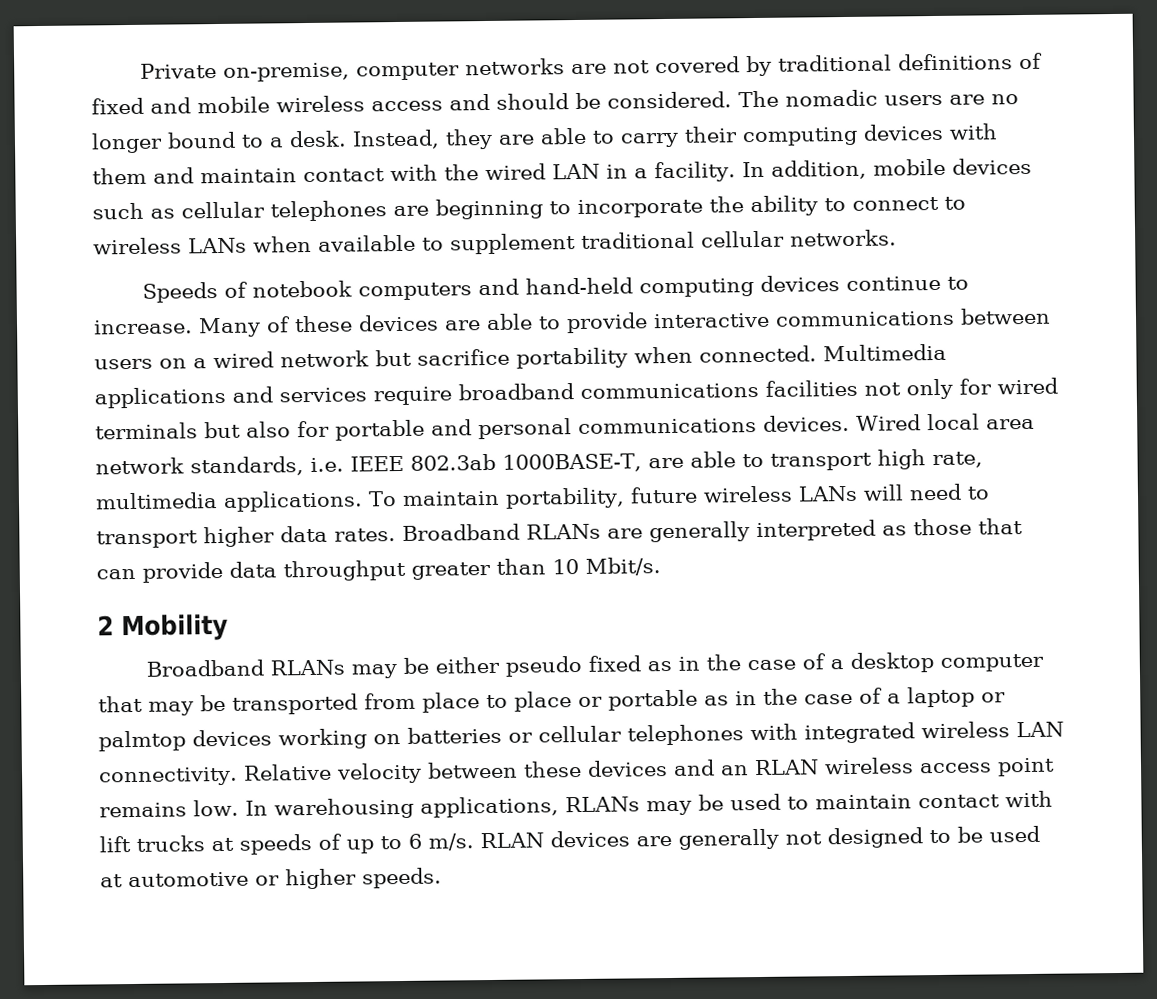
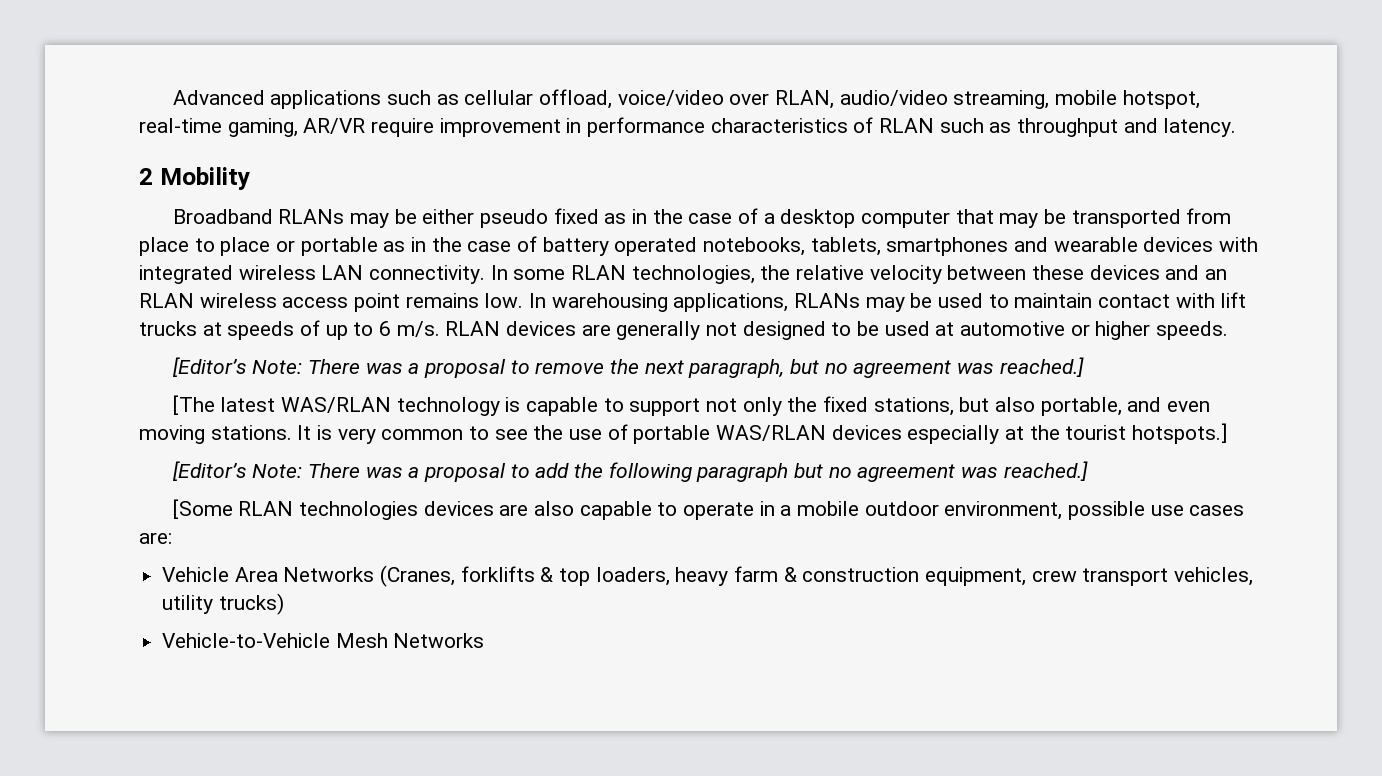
- Private on-premise, computer networks are not covered by traditional definitions of fixed and mobile wireless access and should be considered. The nomadic users are no longer bound to a desk. Instead, they are able to carry their computing devices with them and maintain contact with the wired LAN in a facility. In addition, mobile devices such as cellular telephones are beginning to incorporate the ability to connect to wireless LANs when available to supplement traditional cellular networks.
- Speeds of notebook computers and hand-held computing devices continue to increase. Many of these devices are able to provide interactive communications between users on a wired network but sacrifice portability when connected. Multimedia applications and services require broadband communications facilities not only for wired terminals but also for portable and personal communications devices. Wired local area network standards, i.e. IEEE 802.3ab 1000BASE-T, are able to transport high rate, multimedia applications. To maintain portability, future wireless LANs will need to transport higher data rates. Broadband RLANs are generally interpreted as those that can provide data throughput greater than 10 Mbit/s.
+ Advanced applications such as cellular offload, voice/video over RLAN, audio/video streaming, mobile hotspot, real-time gaming, AR/VR require improvement in performance characteristics of RLAN such as throughput and latency.
- Broadband RLANs may be either pseudo fixed as in the case of a desktop computer that may be transported from place to place or portable as in the case of a laptop or palmtop devices working on batteries or cellular telephones with integrated wireless LAN connectivity.
+ Broadband RLANs may be either pseudo fixed as in the case of a desktop computer that may be transported from place to place or portable as in the case of battery operated notebooks, tablets, smartphones and wearable devices with integrated wireless LAN connectivity.
- Relative velocity between these devices and an RLAN wireless access point remains low.
+ In some RLAN technologies, the relative velocity between these devices and an RLAN wireless access point remains low.
+ [Editor’s Note: There was a proposal to remove the next paragraph, but no agreement was reached.]
+ [The latest WAS/RLAN technology is capable to support not only the fixed stations, but also portable, and even moving stations. It is very common to see the use of portable WAS/RLAN devices especially at the tourist hotspots.]
+ [Editor’s Note: There was a proposal to add the following paragraph but no agreement was reached.]
+ [Some RLAN technologies devices are also capable to operate in a mobile outdoor environment, possible use cases are:
+ Vehicle Area Networks (Cranes, forklifts & top loaders, heavy farm & construction equipment, crew transport vehicles, utility trucks)
+ Vehicle-to-Vehicle Mesh Networks

